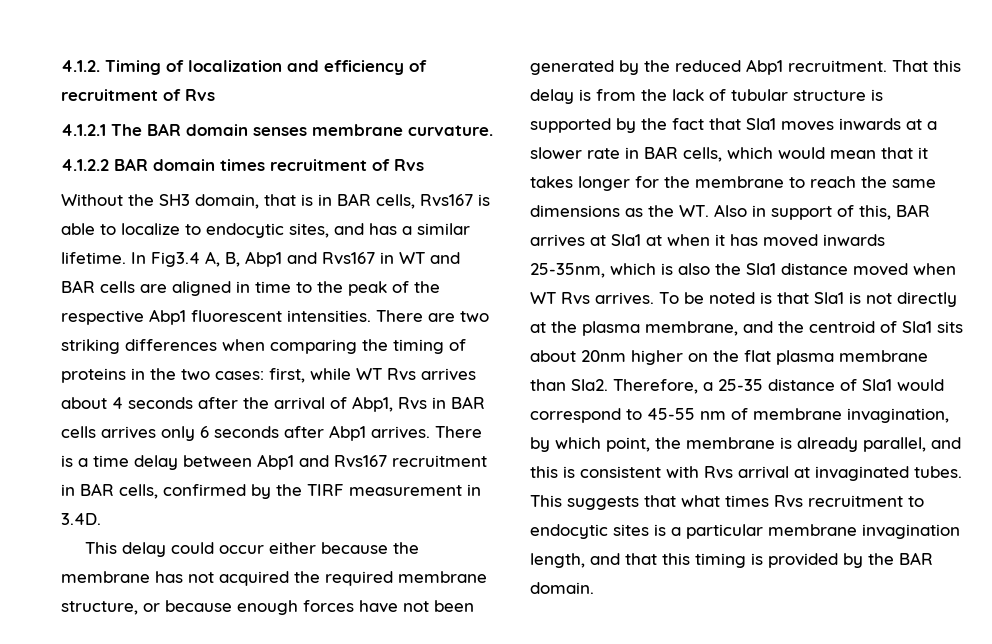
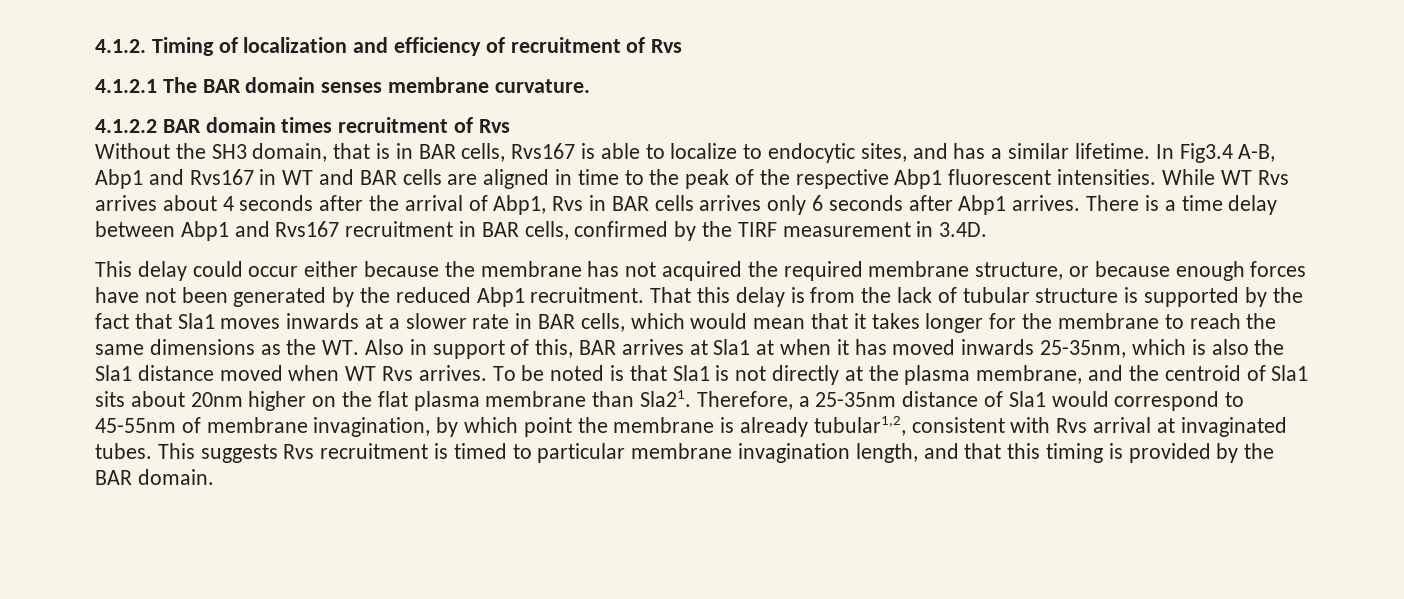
- In Fig3.4 A, B, Abp1 and Rvs167 in WT and BAR cells are aligned in time to the peak of the respective Abp1 fluorescent intensities.
+ In Fig3.4 A-B, Abp1 and Rvs167 in WT and BAR cells are aligned in time to the peak of the respective Abp1 fluorescent intensities.
- There are two striking differences when comparing the timing of proteins in the two cases: first, while WT Rvs arrives about 4 seconds after the arrival of Abp1, Rvs in BAR cells arrives only 6 seconds after Abp1 arrives.
+ While WT Rvs arrives about 4 seconds after the arrival of Abp1, Rvs in BAR cells arrives only 6 seconds after Abp1 arrives.
- To be noted is that Sla1 is not directly at the plasma membrane, and the centroid of Sla1 sits about 20nm higher on the flat plasma membrane than Sla2.
+ To be noted is that Sla1 is not directly at the plasma membrane, and the centroid of Sla1 sits about 20nm higher on the flat plasma membrane than Sla21.
- Therefore, a 25-35 distance of Sla1 would correspond to 45-55 nm of membrane invagination, by which point, the membrane is already parallel, and this is consistent with Rvs arrival at invaginated tubes.
+ Therefore, a 25-35nm distance of Sla1 would correspond to 45-55nm of membrane invagination, by which point the membrane is already tubular1,2, consistent with Rvs arrival at invaginated tubes.
- This suggests that what times Rvs recruitment to endocytic sites is a particular membrane invagination length, and that this timing is provided by the BAR domain.
+ This suggests Rvs recruitment is timed to particular membrane invagination length, and that this timing is provided by the BAR domain.

